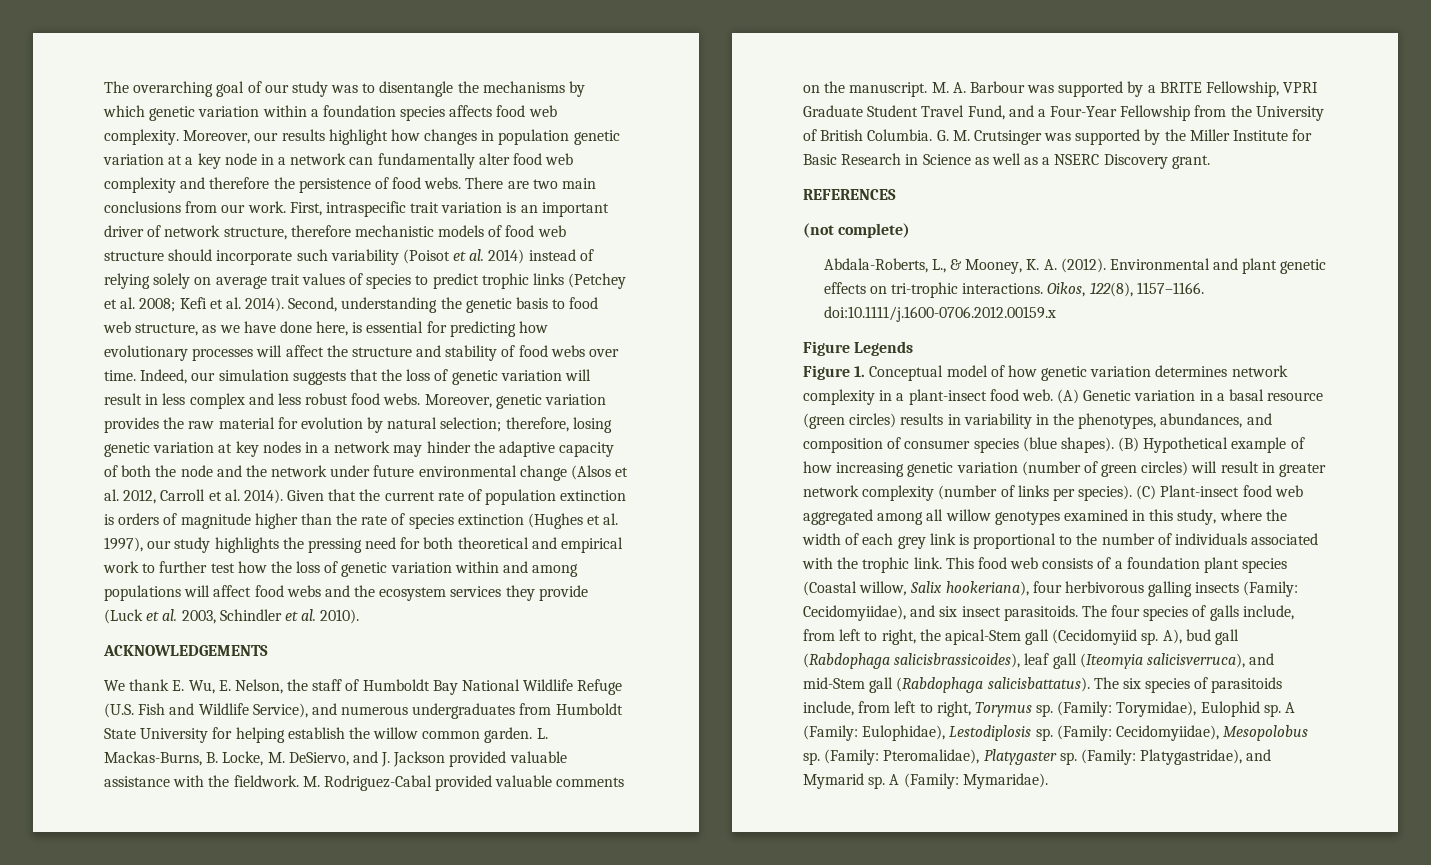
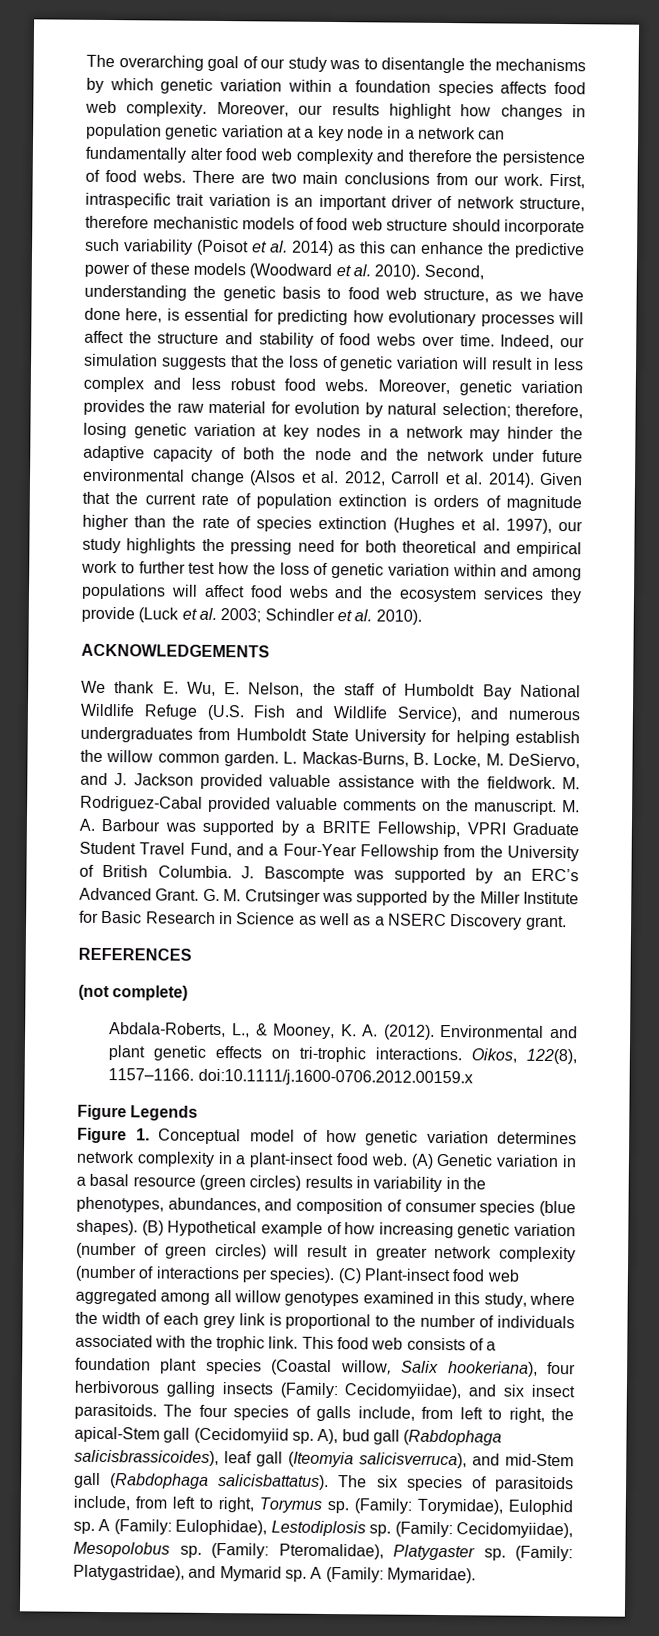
- First, intraspecific trait variation is an important driver of network structure, therefore mechanistic models of food web structure should incorporate such variability (Poisot et al. 2014) instead of relying solely on average trait values of species to predict trophic links (Petchey et al. 2008; Kefi et al. 2014).
+ First, intraspecific trait variation is an important driver of network structure, therefore mechanistic models of food web structure should incorporate such variability (Poisot et al. 2014) as this can enhance the predictive power of these models (Woodward et al. 2010).
- Given that the current rate of population extinction is orders of magnitude higher than the rate of species extinction (Hughes et al. 1997), our study highlights the pressing need for both theoretical and empirical work to further test how the loss of genetic variation within and among populations will affect food webs and the ecosystem services they provide (Luck et al. 2003, Schindler et al. 2010).
+ Given that the current rate of population extinction is orders of magnitude higher than the rate of species extinction (Hughes et al. 1997), our study highlights the pressing need for both theoretical and empirical work to further test how the loss of genetic variation within and among populations will affect food webs and the ecosystem services they provide (Luck et al. 2003; Schindler et al. 2010).
+ J. Bascompte was supported by an ERC’s Advanced Grant.
- (B) Hypothetical example of how increasing genetic variation (number of green circles) will result in greater network complexity (number of links per species).
+ (B) Hypothetical example of how increasing genetic variation (number of green circles) will result in greater network complexity (number of interactions per species).

